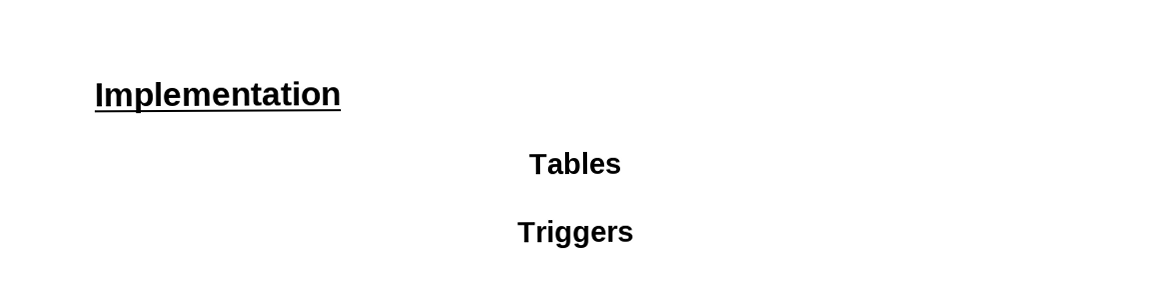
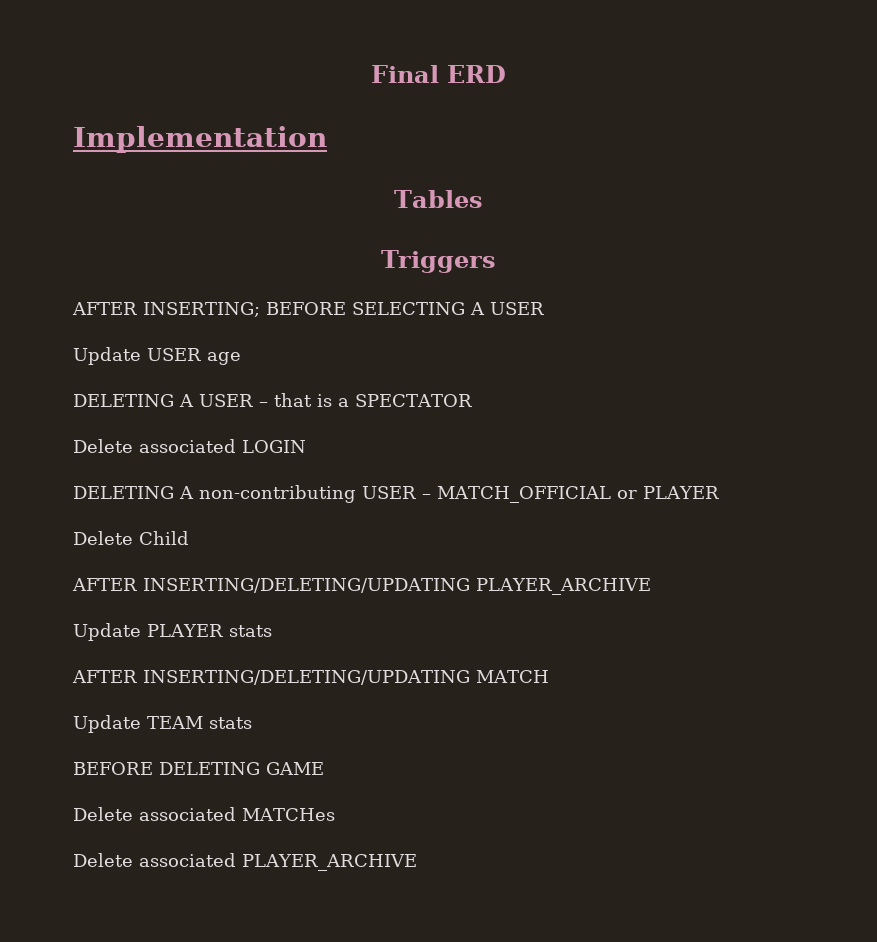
+ Final ERD
+ AFTER INSERTING; BEFORE SELECTING A USER
+ Update USER age
+ DELETING A USER – that is a SPECTATOR
+ Delete associated LOGIN
+ DELETING A non-contributing USER – MATCH_OFFICIAL or PLAYER
+ Delete Child
+ AFTER INSERTING/DELETING/UPDATING PLAYER_ARCHIVE
+ Update PLAYER stats
+ AFTER INSERTING/DELETING/UPDATING MATCH
+ Update TEAM stats
+ BEFORE DELETING GAME
+ Delete associated MATCHes
+ Delete associated PLAYER_ARCHIVE

